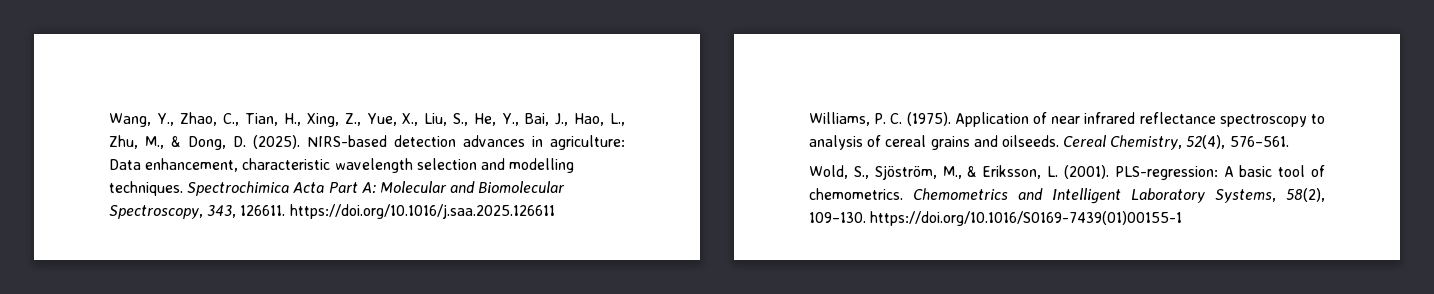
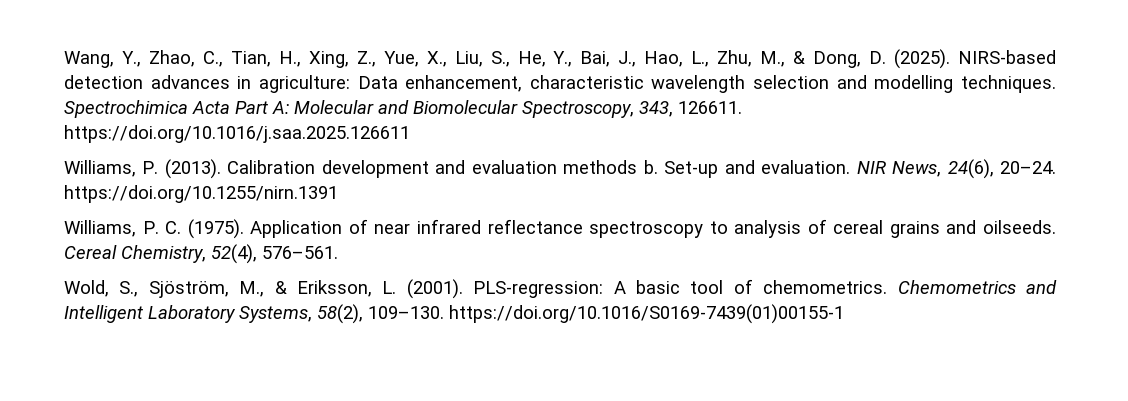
+ Williams, P. (2013). Calibration development and evaluation methods b. Set-up and evaluation. NIR News, 24(6), 20–24. https://doi.org/10.1255/nirn.1391

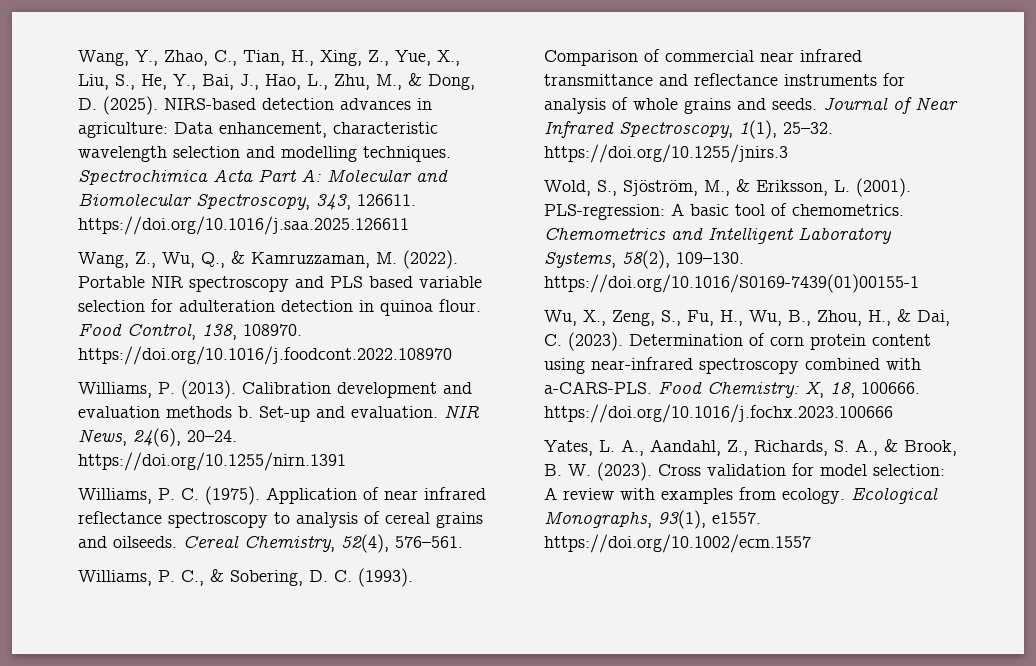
+ Wang, Z., Wu, Q., & Kamruzzaman, M. (2022). Portable NIR spectroscopy and PLS based variable selection for adulteration detection in quinoa flour. Food Control, 138, 108970. https://doi.org/10.1016/j.foodcont.2022.108970
+ Williams, P. C., & Sobering, D. C. (1993). Comparison of commercial near infrared transmittance and reflectance instruments for analysis of whole grains and seeds. Journal of Near Infrared Spectroscopy, 1(1), 25–32. https://doi.org/10.1255/jnirs.3
+ Wu, X., Zeng, S., Fu, H., Wu, B., Zhou, H., & Dai, C. (2023). Determination of corn protein content using near-infrared spectroscopy combined with a-CARS-PLS. Food Chemistry: X, 18, 100666. https://doi.org/10.1016/j.fochx.2023.100666
+ Yates, L. A., Aandahl, Z., Richards, S. A., & Brook, B. W. (2023). Cross validation for model selection: A review with examples from ecology. Ecological Monographs, 93(1), e1557. https://doi.org/10.1002/ecm.1557

